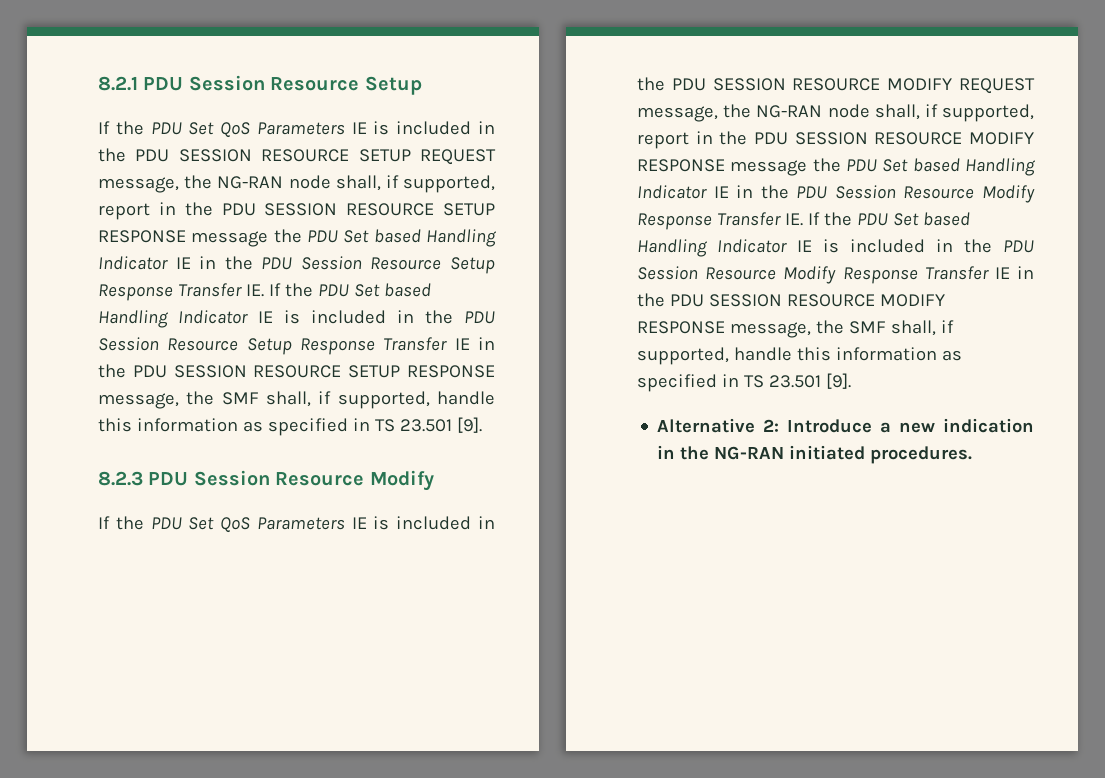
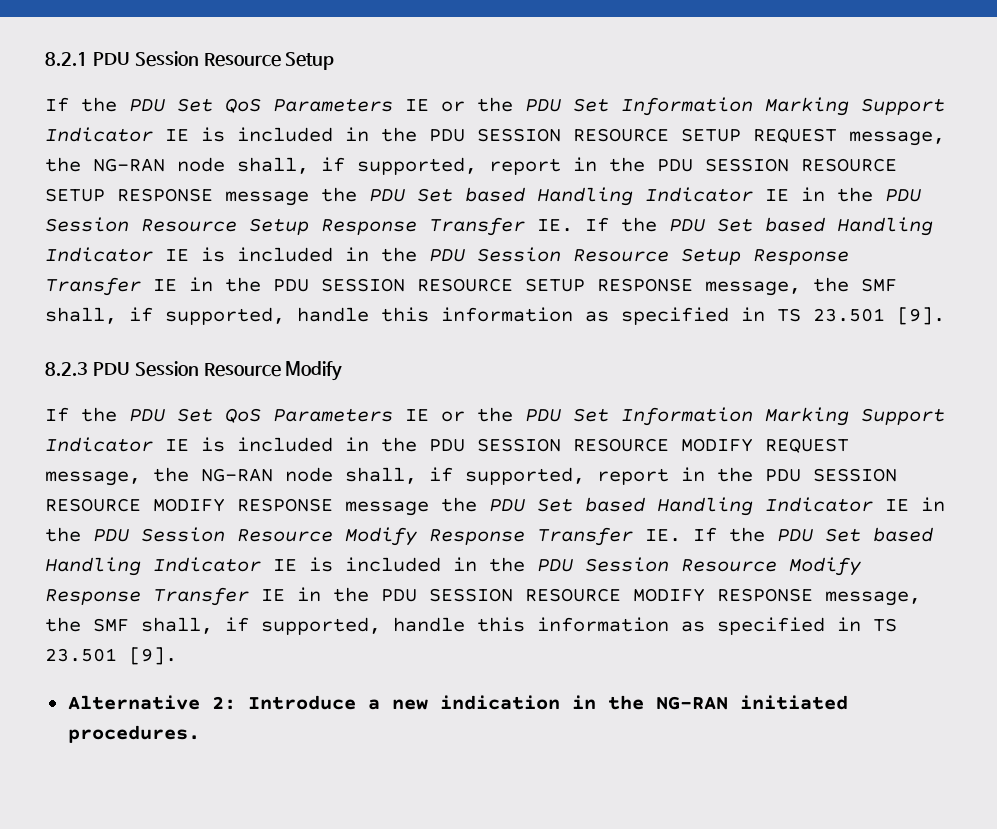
- If the PDU Set QoS Parameters IE is included in the PDU SESSION RESOURCE SETUP REQUEST message, the NG-RAN node shall, if supported, report in the PDU SESSION RESOURCE SETUP RESPONSE message the PDU Set based Handling Indicator IE in the PDU Session Resource Setup Response Transfer IE. If the PDU Set based Handling Indicator IE is included in the PDU Session Resource Setup Response Transfer IE in the PDU SESSION RESOURCE SETUP RESPONSE message, the SMF shall, if supported, handle this information as specified in TS 23.501 [9].
+ If the PDU Set QoS Parameters IE or the PDU Set Information Marking Support Indicator IE is included in the PDU SESSION RESOURCE SETUP REQUEST message, the NG-RAN node shall, if supported, report in the PDU SESSION RESOURCE SETUP RESPONSE message the PDU Set based Handling Indicator IE in the PDU Session Resource Setup Response Transfer IE. If the PDU Set based Handling Indicator IE is included in the PDU Session Resource Setup Response Transfer IE in the PDU SESSION RESOURCE SETUP RESPONSE message, the SMF shall, if supported, handle this information as specified in TS 23.501 [9].
- If the PDU Set QoS Parameters IE is included in the PDU SESSION RESOURCE MODIFY REQUEST message, the NG-RAN node shall, if supported, report in the PDU SESSION RESOURCE MODIFY RESPONSE message the PDU Set based Handling Indicator IE in the PDU Session Resource Modify Response Transfer IE. If the PDU Set based Handling Indicator IE is included in the PDU Session Resource Modify Response Transfer IE in the PDU SESSION RESOURCE MODIFY RESPONSE message, the SMF shall, if supported, handle this information as specified in TS 23.501 [9].
+ If the PDU Set QoS Parameters IE or the PDU Set Information Marking Support Indicator IE is included in the PDU SESSION RESOURCE MODIFY REQUEST message, the NG-RAN node shall, if supported, report in the PDU SESSION RESOURCE MODIFY RESPONSE message the PDU Set based Handling Indicator IE in the PDU Session Resource Modify Response Transfer IE. If the PDU Set based Handling Indicator IE is included in the PDU Session Resource Modify Response Transfer IE in the PDU SESSION RESOURCE MODIFY RESPONSE message, the SMF shall, if supported, handle this information as specified in TS 23.501 [9].

